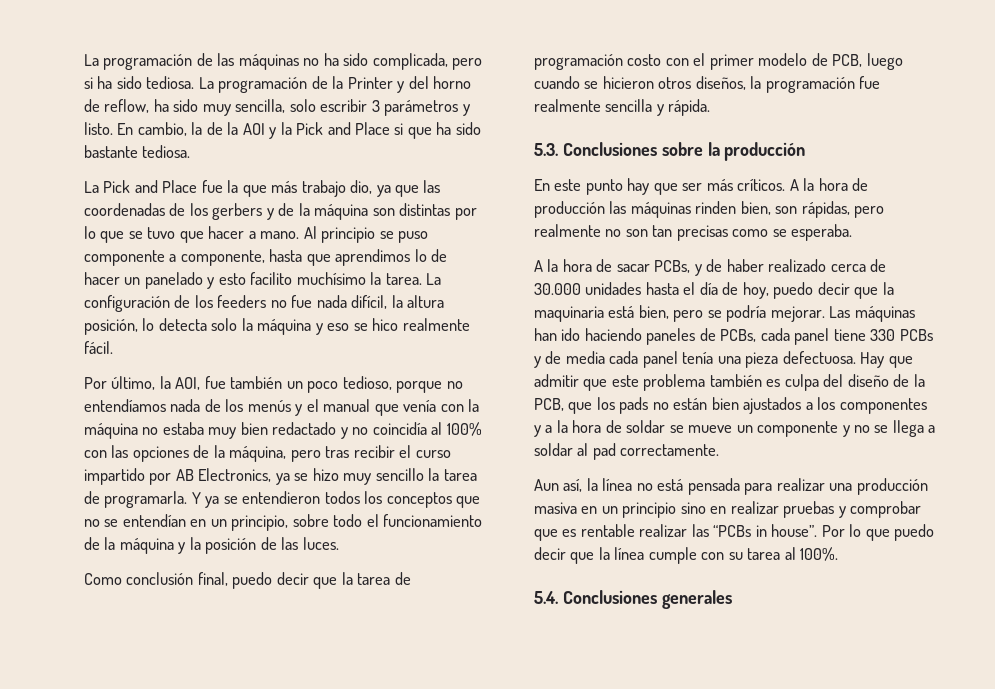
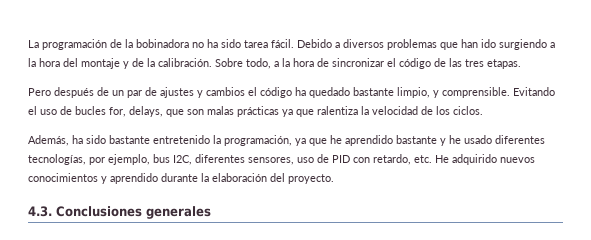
- La programación de las máquinas no ha sido complicada, pero si ha sido tediosa. La programación de la Printer y del horno de reflow, ha sido muy sencilla, solo escribir 3 parámetros y listo. En cambio, la de la AOI y la Pick and Place si que ha sido bastante tediosa.
- La Pick and Place fue la que más trabajo dio, ya que las coordenadas de los gerbers y de la máquina son distintas por lo que se tuvo que hacer a mano. Al principio se puso componente a componente, hasta que aprendimos lo de hacer un panelado y esto facilito muchísimo la tarea. La configuración de los feeders no fue nada difícil, la altura posición, lo detecta solo la máquina y eso se hico realmente fácil.
- Por último, la AOI, fue también un poco tedioso, porque no entendíamos nada de los menús y el manual que venía con la máquina no estaba muy bien redactado y no coincidía al 100% con las opciones de la máquina, pero tras recibir el curso impartido por AB Electronics, ya se hizo muy sencillo la tarea de programarla. Y ya se entendieron todos los conceptos que no se entendían en un principio, sobre todo el funcionamiento de la máquina y la posición de las luces.
- Como conclusión final, puedo decir que la tarea de programación costo con el primer modelo de PCB, luego cuando se hicieron otros diseños, la programación fue realmente sencilla y rápida.
- 5.3. Conclusiones sobre la producción
- En este punto hay que ser más críticos. A la hora de producción las máquinas rinden bien, son rápidas, pero realmente no son tan precisas como se esperaba.
- A la hora de sacar PCBs, y de haber realizado cerca de 30.000 unidades hasta el día de hoy, puedo decir que la maquinaria está bien, pero se podría mejorar. Las máquinas han ido haciendo paneles de PCBs, cada panel tiene 330 PCBs y de media cada panel tenía una pieza defectuosa. Hay que admitir que este problema también es culpa del diseño de la PCB, que los pads no están bien ajustados a los componentes y a la hora de soldar se mueve un componente y no se llega a soldar al pad correctamente.
- Aun así, la línea no está pensada para realizar una producción masiva en un principio sino en realizar pruebas y comprobar que es rentable realizar las “PCBs in house”. Por lo que puedo decir que la línea cumple con su tarea al 100%.
- 5.4. Conclusiones generales
+ La programación de la bobinadora no ha sido tarea fácil. Debido a diversos problemas que han ido surgiendo a la hora del montaje y de la calibración. Sobre todo, a la hora de sincronizar el código de las tres etapas.
+ Pero después de un par de ajustes y cambios el código ha quedado bastante limpio, y comprensible. Evitando el uso de bucles for, delays, que son malas prácticas ya que ralentiza la velocidad de los ciclos.
+ Además, ha sido bastante entretenido la programación, ya que he aprendido bastante y he usado diferentes tecnologías, por ejemplo, bus I2C, diferentes sensores, uso de PID con retardo, etc. He adquirido nuevos conocimientos y aprendido durante la elaboración del proyecto.
+ 4.3. Conclusiones generales

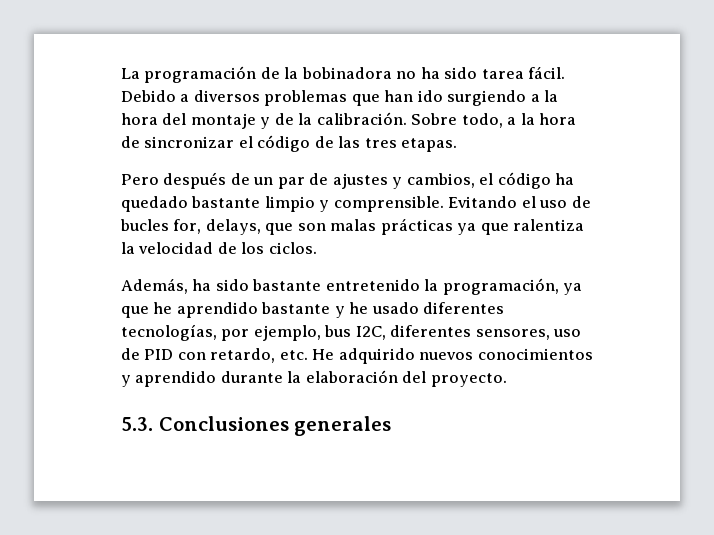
- Pero después de un par de ajustes y cambios el código ha quedado bastante limpio, y comprensible.
+ Pero después de un par de ajustes y cambios, el código ha quedado bastante limpio y comprensible.
- 4.3. Conclusiones generales
+ 5.3. Conclusiones generales

